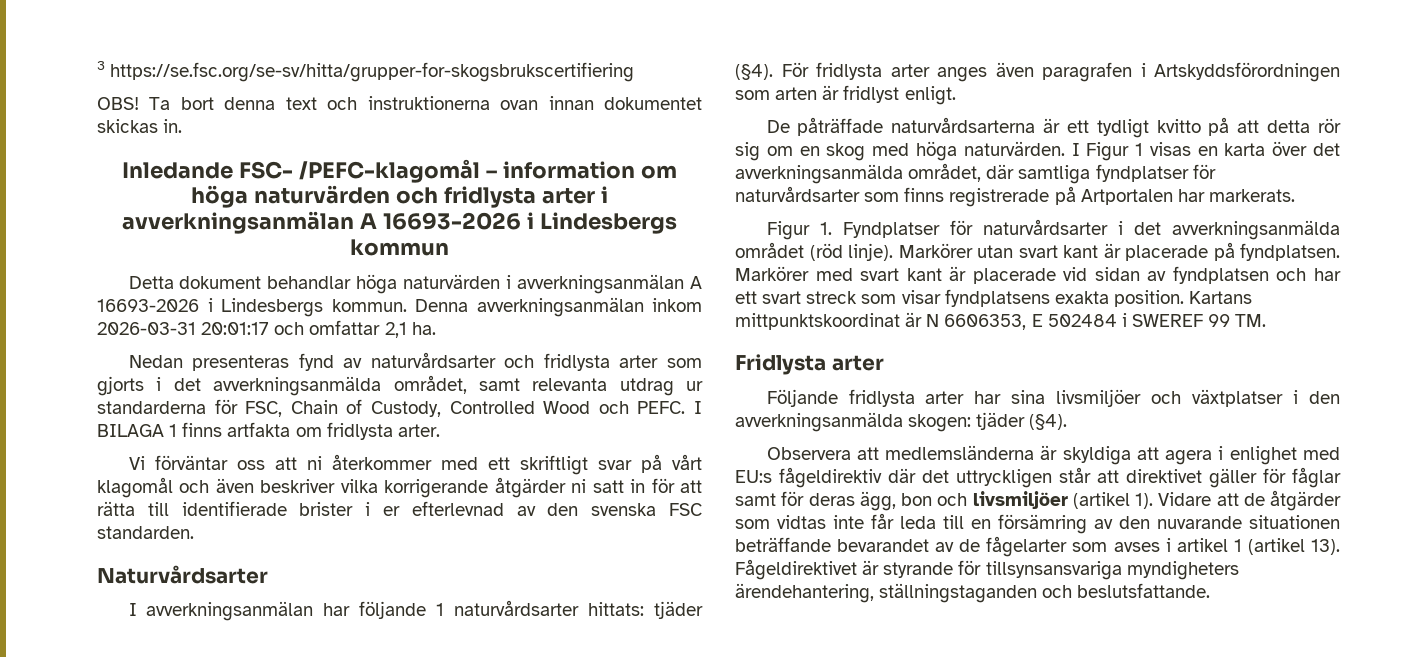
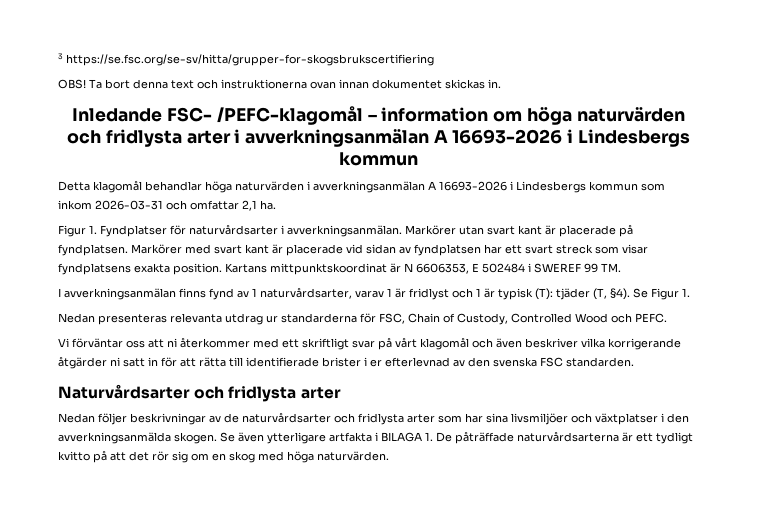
- Detta dokument behandlar höga naturvärden i avverkningsanmälan A 16693-2026 i Lindesbergs kommun. Denna avverkningsanmälan inkom 2026-03-31 20:01:17 och omfattar 2,1 ha.
+ Detta klagomål behandlar höga naturvärden i avverkningsanmälan A 16693-2026 i Lindesbergs kommun som inkom 2026-03-31 och omfattar 2,1 ha.
- Nedan presenteras fynd av naturvårdsarter och fridlysta arter som gjorts i det avverkningsanmälda området, samt relevanta utdrag ur standarderna för FSC, Chain of Custody, Controlled Wood och PEFC. I BILAGA 1 finns artfakta om fridlysta arter.
+ Figur 1. Fyndplatser för naturvårdsarter i avverkningsanmälan. Markörer utan svart kant är placerade på fyndplatsen. Markörer med svart kant är placerade vid sidan av fyndplatsen har ett svart streck som visar fyndplatsens exakta position. Kartans mittpunktskoordinat är N 6606353, E 502484 i SWEREF 99 TM.
+ I avverkningsanmälan finns fynd av 1 naturvårdsarter, varav 1 är fridlyst och 1 är typisk (T): tjäder (T, §4). Se Figur 1.
+ Nedan presenteras relevanta utdrag ur standarderna för FSC, Chain of Custody, Controlled Wood och PEFC.
- Naturvårdsarter
- I avverkningsanmälan har följande 1 naturvårdsarter hittats: tjäder (§4). För fridlysta arter anges även paragrafen i Artskyddsförordningen som arten är fridlyst enligt.
- De påträffade naturvårdsarterna är ett tydligt kvitto på att detta rör sig om en skog med höga naturvärden. I Figur 1 visas en karta över det avverkningsanmälda området, där samtliga fyndplatser för naturvårdsarter som finns registrerade på Artportalen har markerats.
- Figur 1. Fyndplatser för naturvårdsarter i det avverkningsanmälda området (röd linje). Markörer utan svart kant är placerade på fyndplatsen. Markörer med svart kant är placerade vid sidan av fyndplatsen och har ett svart streck som visar fyndplatsens exakta position. Kartans mittpunktskoordinat är N 6606353, E 502484 i SWEREF 99 TM.
- Fridlysta arter
- Följande fridlysta arter har sina livsmiljöer och växtplatser i den avverkningsanmälda skogen: tjäder (§4).
- Observera att medlemsländerna är skyldiga att agera i enlighet med EU:s fågeldirektiv där det uttryckligen står att direktivet gäller för fåglar samt för deras ägg, bon och livsmiljöer (artikel 1). Vidare att de åtgärder som vidtas inte får leda till en försämring av den nuvarande situationen beträffande bevarandet av de fågelarter som avses i artikel 1 (artikel 13). Fågeldirektivet är styrande för tillsynsansvariga myndigheters ärendehantering, ställningstaganden och beslutsfattande.
+ Naturvårdsarter och fridlysta arter
+ Nedan följer beskrivningar av de naturvårdsarter och fridlysta arter som har sina livsmiljöer och växtplatser i den avverkningsanmälda skogen. Se även ytterligare artfakta i BILAGA 1. De påträffade naturvårdsarterna är ett tydligt kvitto på att det rör sig om en skog med höga naturvärden.

